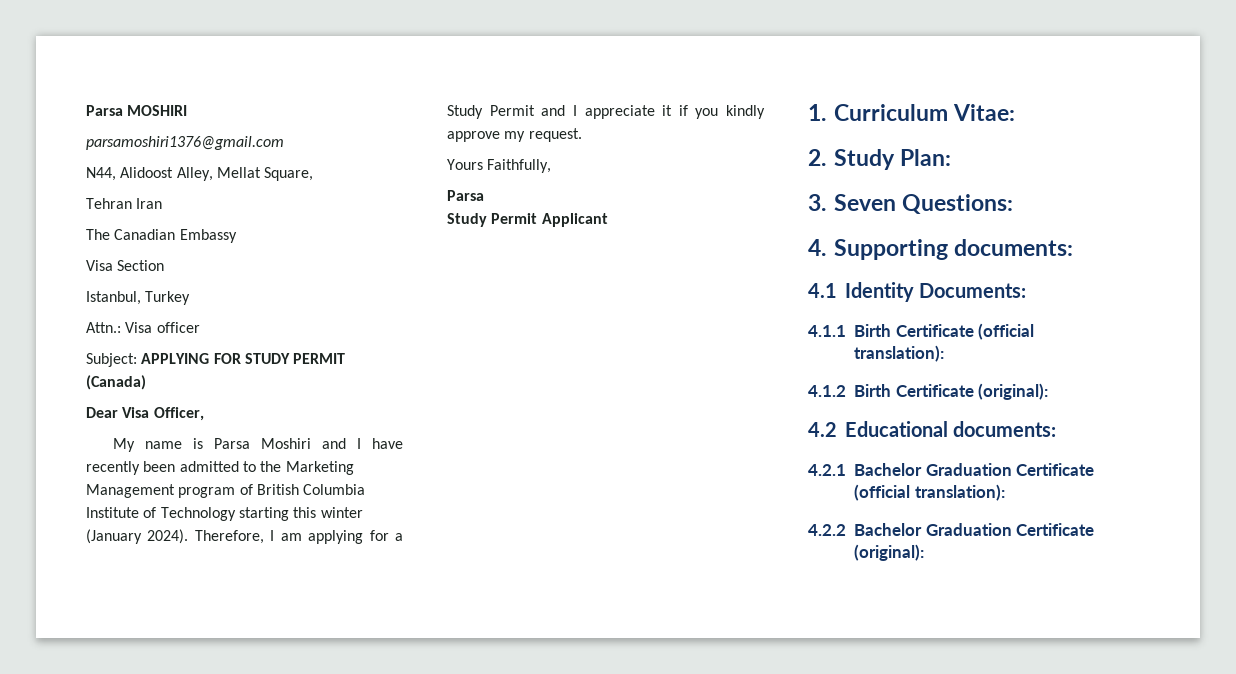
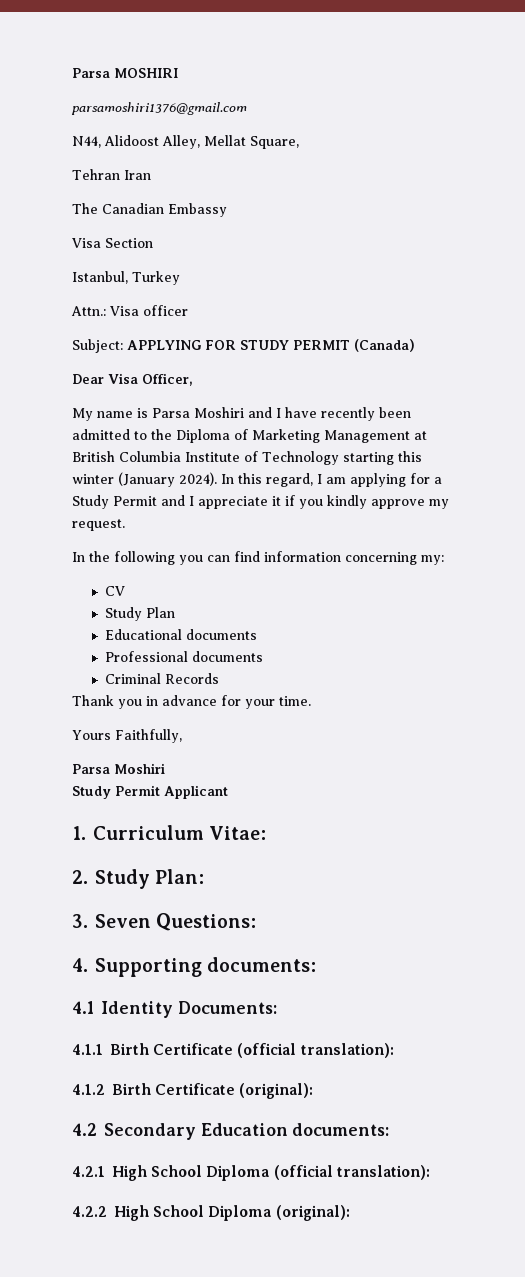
- My name is Parsa Moshiri and I have recently been admitted to the Marketing Management program of British Columbia Institute of Technology starting this winter (January 2024).
+ My name is Parsa Moshiri and I have recently been admitted to the Diploma of Marketing Management at British Columbia Institute of Technology starting this winter (January 2024).
- Therefore, I am applying for a Study Permit and I appreciate it if you kindly approve my request.
+ In this regard, I am applying for a Study Permit and I appreciate it if you kindly approve my request.
+ In the following you can find information concerning my:
+ CV
+ Study Plan
+ Educational documents
+ Professional documents
+ Criminal Records
+ Thank you in advance for your time.
  Yours Faithfully,
- Parsa
+ Parsa Moshiri
- 4.2 Educational documents:
+ 4.2 Secondary Education documents:
- 4.2.1 Bachelor Graduation Certificate (official translation):
+ 4.2.1 High School Diploma (official translation):
- 4.2.2 Bachelor Graduation Certificate (original):
+ 4.2.2 High School Diploma (original):

